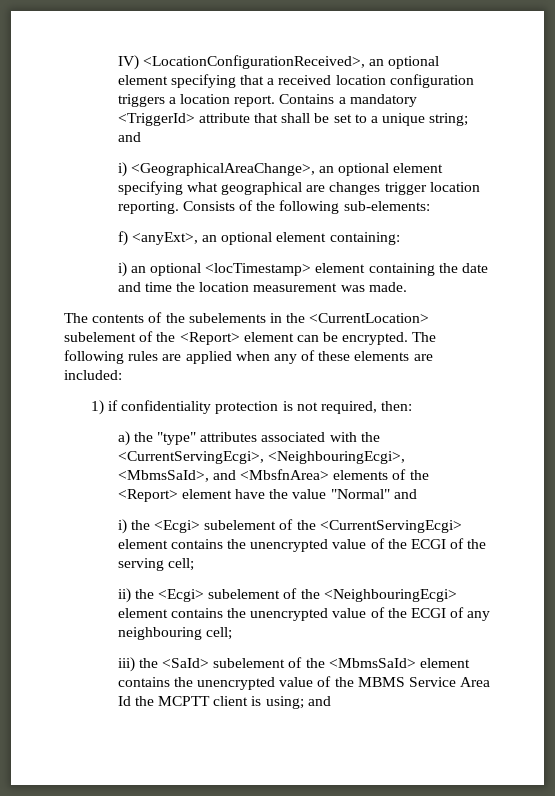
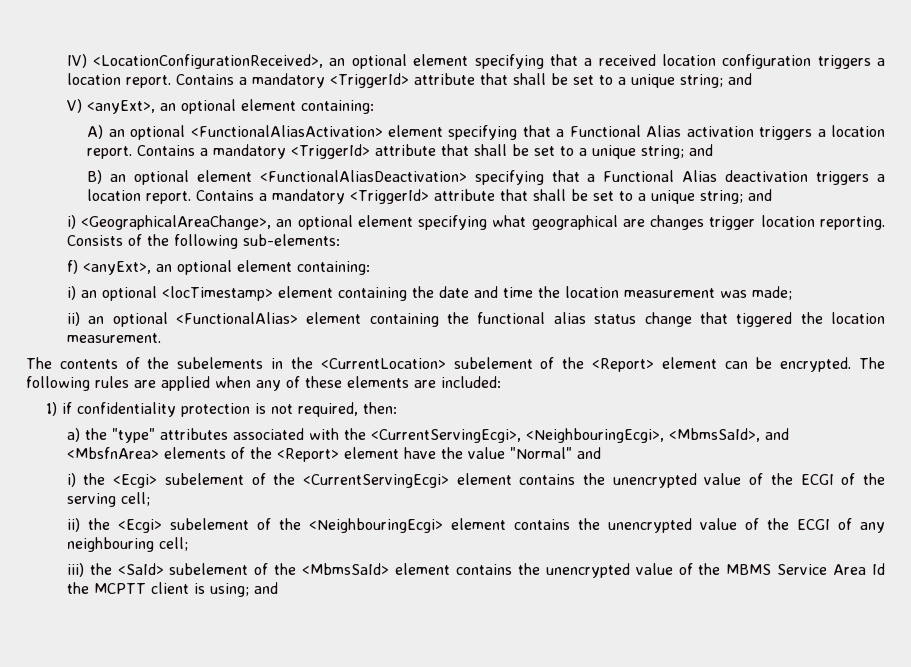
+ V) <anyExt>, an optional element containing:
+ A) an optional <FunctionalAliasActivation> element specifying that a Functional Alias activation triggers a location report. Contains a mandatory <TriggerId> attribute that shall be set to a unique string; and
+ B) an optional element <FunctionalAliasDeactivation> specifying that a Functional Alias deactivation triggers a location report. Contains a mandatory <TriggerId> attribute that shall be set to a unique string; and
- i) an optional <locTimestamp> element containing the date and time the location measurement was made.
+ i) an optional <locTimestamp> element containing the date and time the location measurement was made;
+ ii) an optional <FunctionalAlias> element containing the functional alias status change that tiggered the location measurement.

